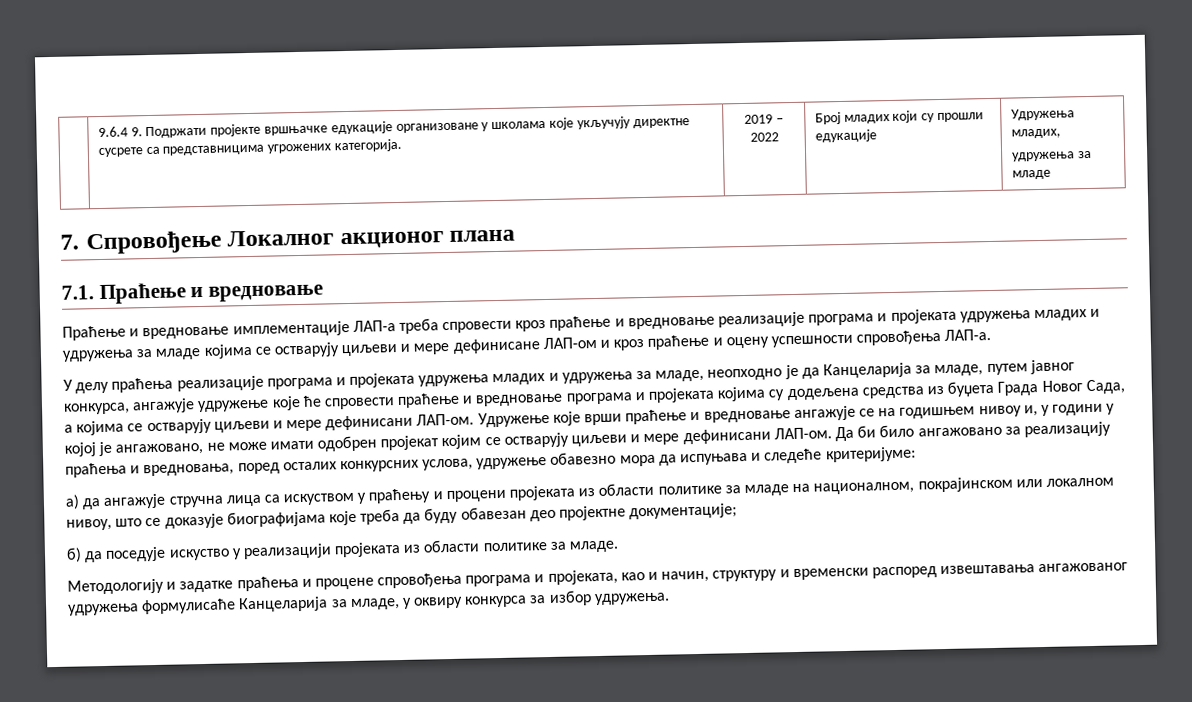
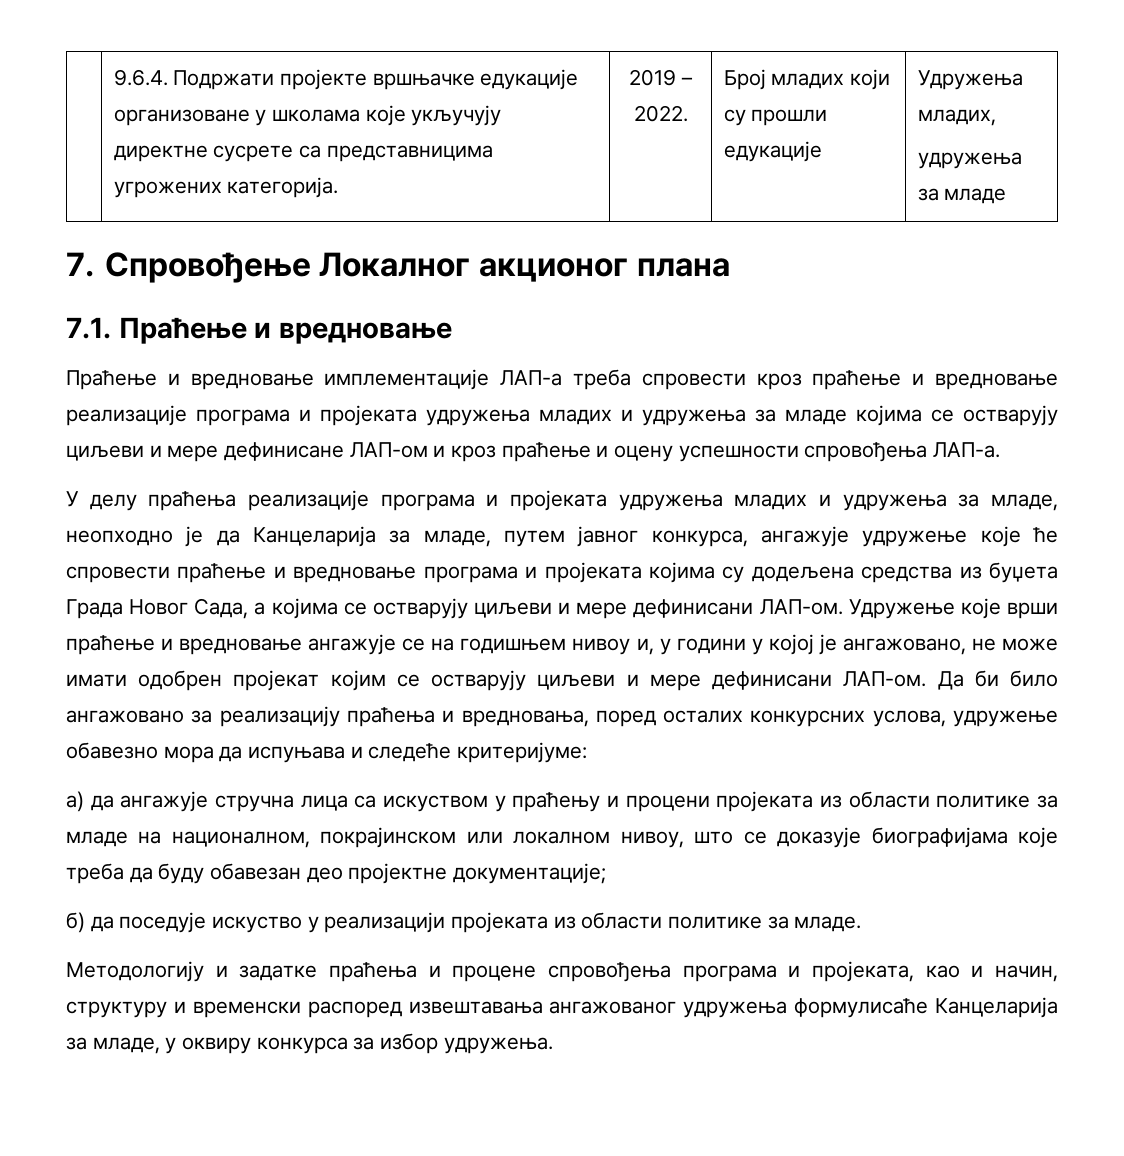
- | 9.6.4 9. Подржати пројекте вршњачке едукације организоване у школама које укључују директне сусрете са представницима угрожених категорија. | 2019 – 2022 | Број младих који су прошли едукације | Удружења младих,
+ | 9.6.4. Подржати пројекте вршњачке едукације организоване у школама које укључују директне сусрете са представницима угрожених категорија. | 2019 – 2022. | Број младих који су прошли едукације | Удружења младих,

